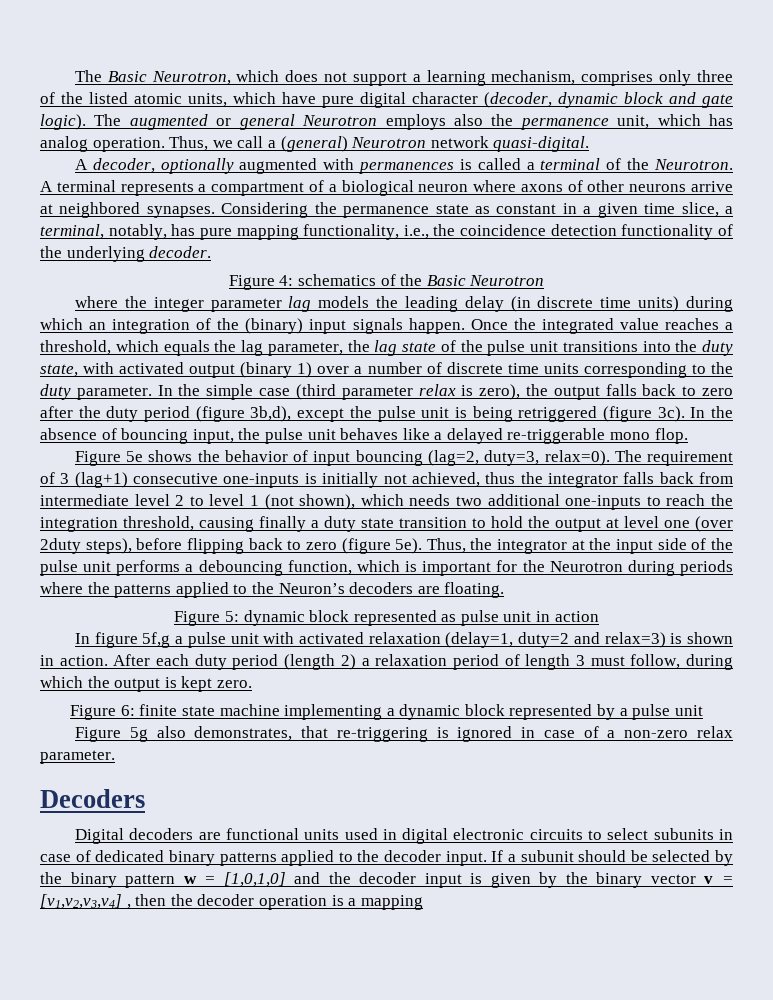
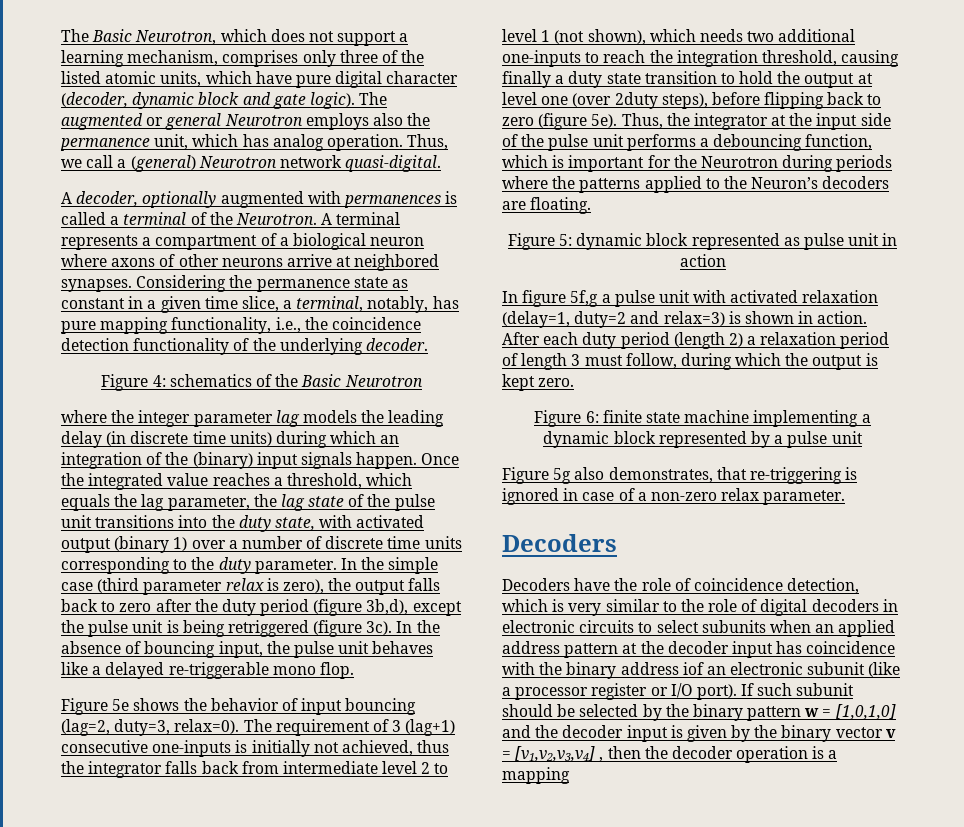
- Digital decoders are functional units used in digital electronic circuits to select subunits in case of dedicated binary patterns applied to the decoder input. If a subunit should be selected by the binary pattern w = [1,0,1,0] and the decoder input is given by the binary vector v = [v1,v2,v3,v4] , then the decoder operation is a mapping
+ Decoders have the role of coincidence detection, which is very similar to the role of digital decoders in electronic circuits to select subunits when an applied address pattern at the decoder input has coincidence with the binary address iof an electronic subunit (like a processor register or I/O port). If such subunit should be selected by the binary pattern w = [1,0,1,0] and the decoder input is given by the binary vector v = [v1,v2,v3,v4] , then the decoder operation is a mapping

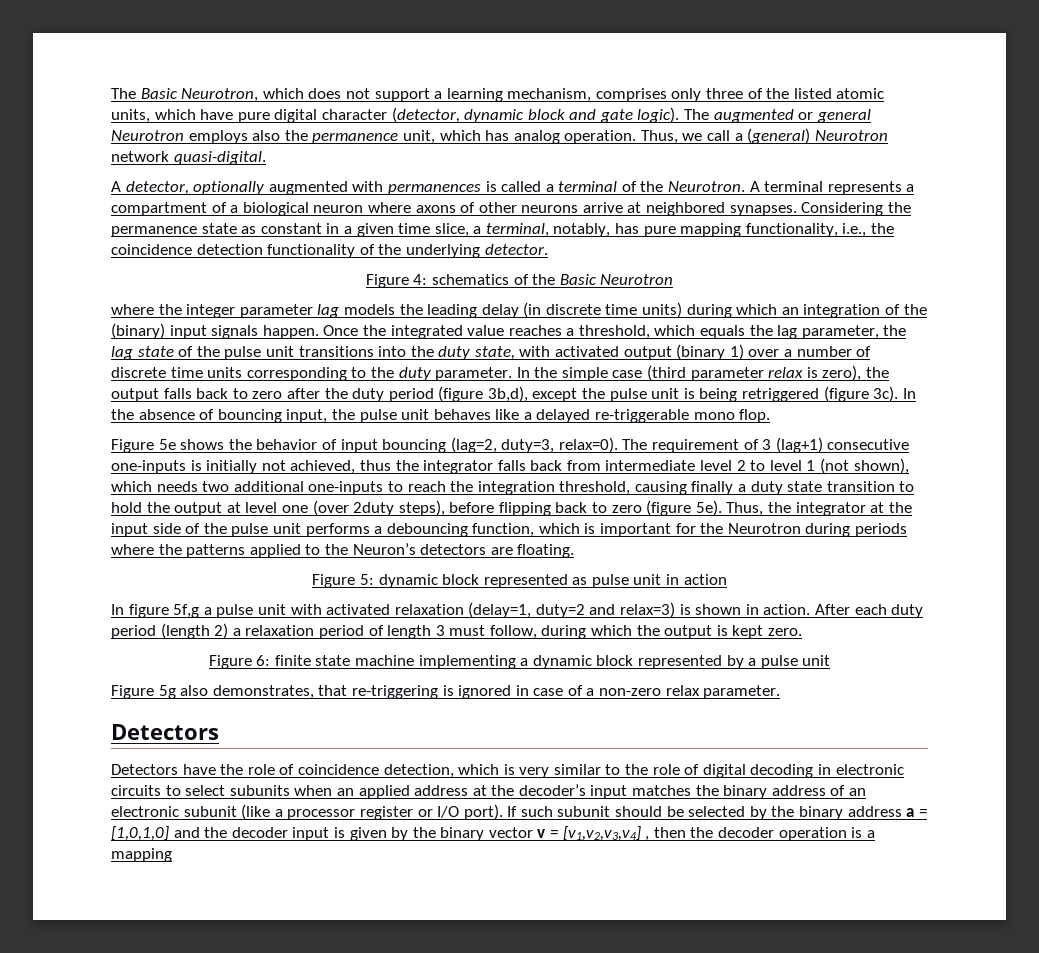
- The Basic Neurotron, which does not support a learning mechanism, comprises only three of the listed atomic units, which have pure digital character (decoder, dynamic block and gate logic).
+ The Basic Neurotron, which does not support a learning mechanism, comprises only three of the listed atomic units, which have pure digital character (detector, dynamic block and gate logic).
- A decoder, optionally augmented with permanences is called a terminal of the Neurotron.
+ A detector, optionally augmented with permanences is called a terminal of the Neurotron.
- Considering the permanence state as constant in a given time slice, a terminal, notably, has pure mapping functionality, i.e., the coincidence detection functionality of the underlying decoder.
+ Considering the permanence state as constant in a given time slice, a terminal, notably, has pure mapping functionality, i.e., the coincidence detection functionality of the underlying detector.
- Thus, the integrator at the input side of the pulse unit performs a debouncing function, which is important for the Neurotron during periods where the patterns applied to the Neuron’s decoders are floating.
+ Thus, the integrator at the input side of the pulse unit performs a debouncing function, which is important for the Neurotron during periods where the patterns applied to the Neuron’s detectors are floating.
  Figure 5g also demonstrates, that re-triggering is ignored in case of a non-zero relax parameter.
- Decoders
- Decoders have the role of coincidence detection, which is very similar to the role of digital decoders in electronic circuits to select subunits when an applied address pattern at the decoder input has coincidence with the binary address iof an electronic subunit (like a processor register or I/O port).
+ Detectors
+ Detectors have the role of coincidence detection, which is very similar to the role of digital decoding in electronic circuits to select subunits when an applied address at the decoder’s input matches the binary address of an electronic subunit (like a processor register or I/O port).
- If such subunit should be selected by the binary pattern w = [1,0,1,0] and the decoder input is given by the binary vector v = [v1,v2,v3,v4] , then the decoder operation is a mapping
+ If such subunit should be selected by the binary address a = [1,0,1,0] and the decoder input is given by the binary vector v = [v1,v2,v3,v4] , then the decoder operation is a mapping

